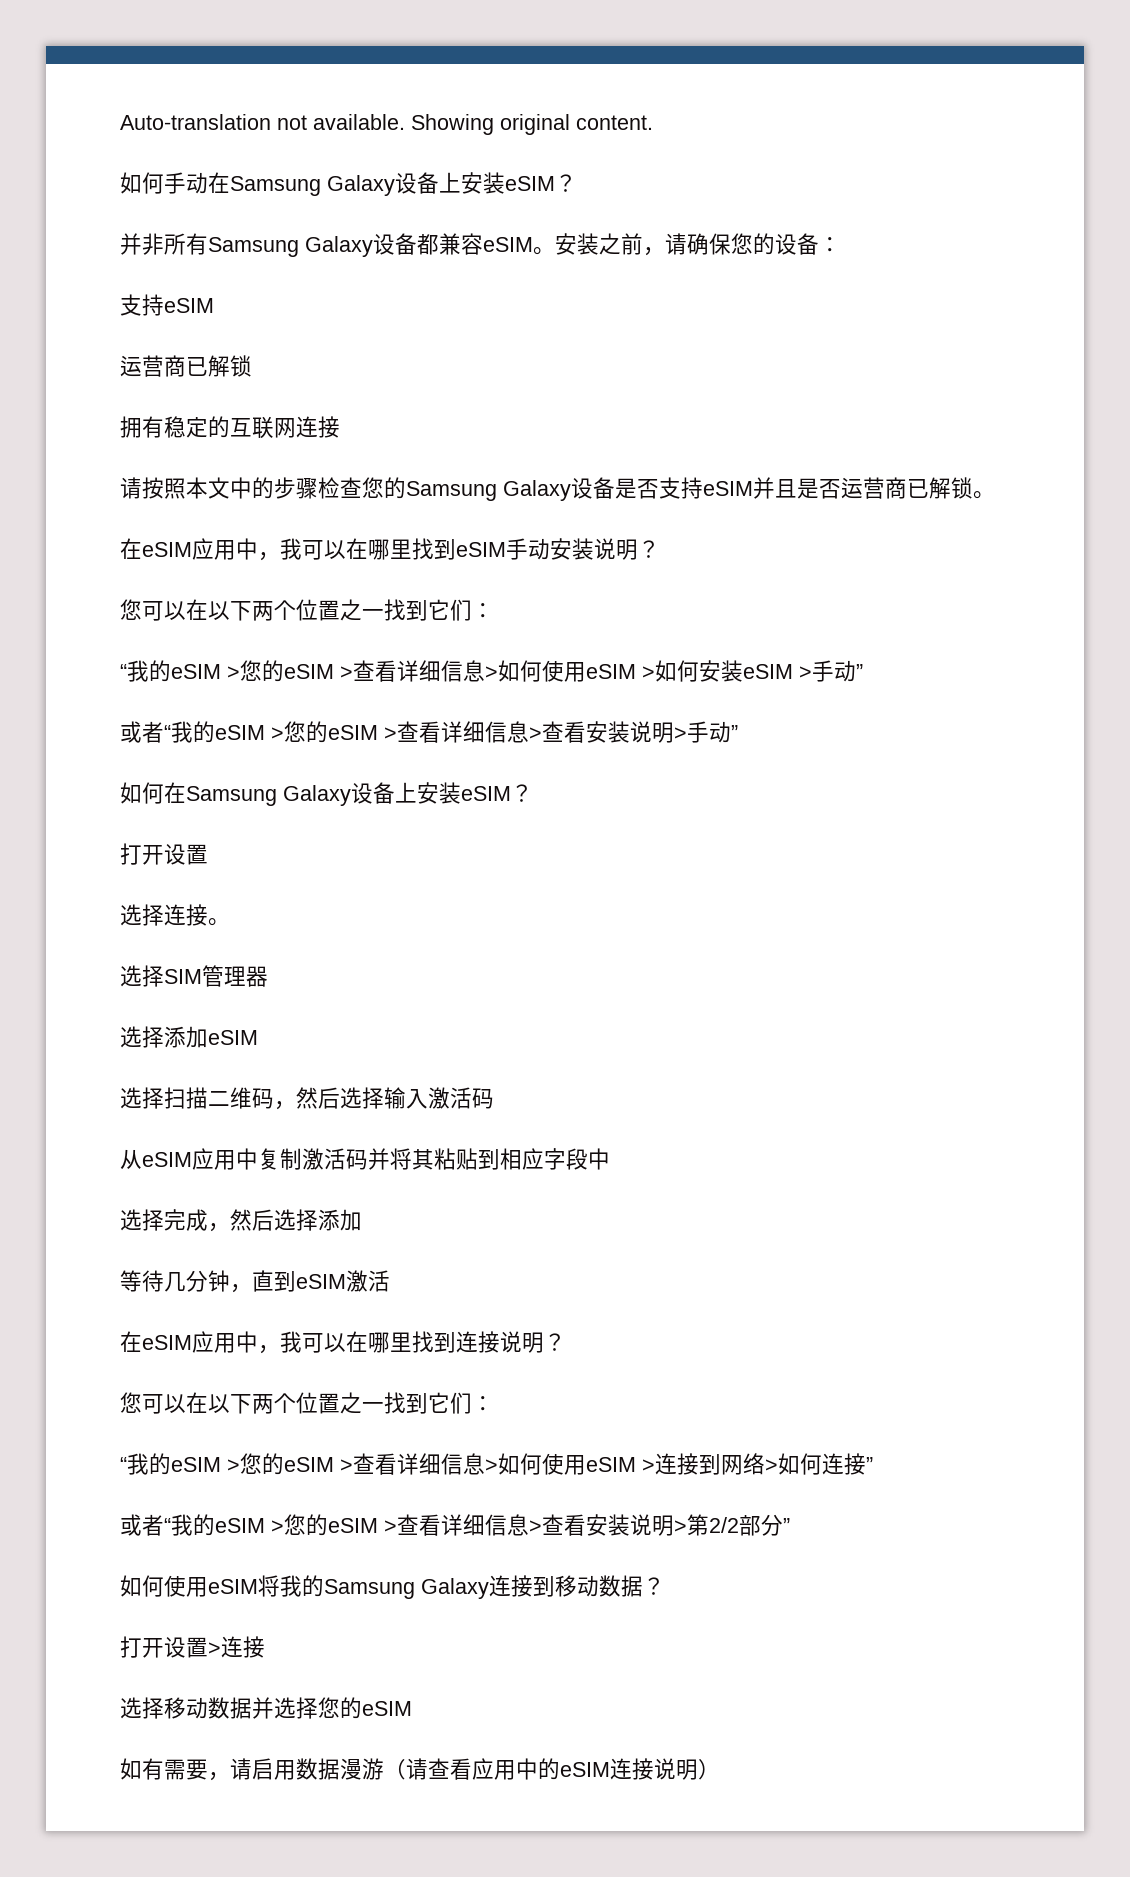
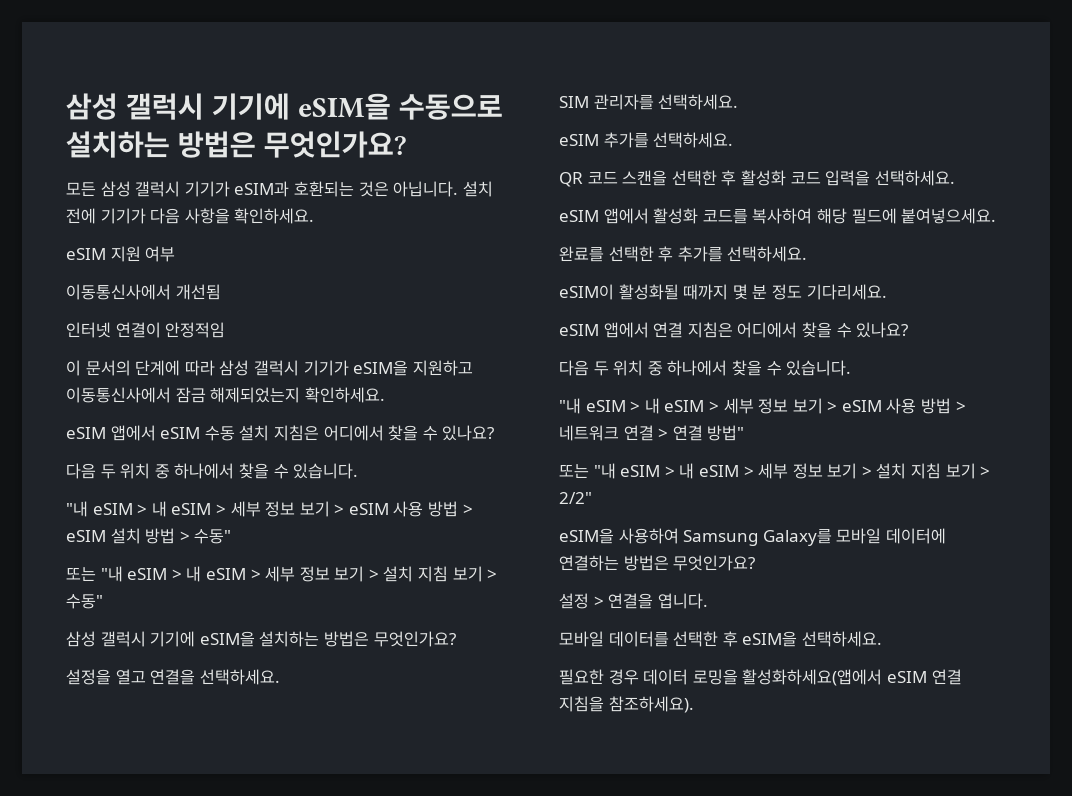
- Auto-translation not available. Showing original content.
- 如何手动在Samsung Galaxy设备上安装eSIM？
- 并非所有Samsung Galaxy设备都兼容eSIM。安装之前，请确保您的设备：
- 支持eSIM
- 运营商已解锁
- 拥有稳定的互联网连接
- 请按照本文中的步骤检查您的Samsung Galaxy设备是否支持eSIM并且是否运营商已解锁。
- 在eSIM应用中，我可以在哪里找到eSIM手动安装说明？
- 您可以在以下两个位置之一找到它们：
- “我的eSIM >您的eSIM >查看详细信息>如何使用eSIM >如何安装eSIM >手动”
- 或者“我的eSIM >您的eSIM >查看详细信息>查看安装说明>手动”
- 如何在Samsung Galaxy设备上安装eSIM？
- 打开设置
- 选择连接。
- 选择SIM管理器
- 选择添加eSIM
- 选择扫描二维码，然后选择输入激活码
- 从eSIM应用中复制激活码并将其粘贴到相应字段中
- 选择完成，然后选择添加
- 等待几分钟，直到eSIM激活
- 在eSIM应用中，我可以在哪里找到连接说明？
- 您可以在以下两个位置之一找到它们：
- “我的eSIM >您的eSIM >查看详细信息>如何使用eSIM >连接到网络>如何连接”
- 或者“我的eSIM >您的eSIM >查看详细信息>查看安装说明>第2/2部分”
- 如何使用eSIM将我的Samsung Galaxy连接到移动数据？
- 打开设置>连接
- 选择移动数据并选择您的eSIM
- 如有需要，请启用数据漫游（请查看应用中的eSIM连接说明）
+ 삼성 갤럭시 기기에 eSIM을 수동으로 설치하는 방법은 무엇인가요?
+ 모든 삼성 갤럭시 기기가 eSIM과 호환되는 것은 아닙니다. 설치 전에 기기가 다음 사항을 확인하세요.
+ eSIM 지원 여부
+ 이동통신사에서 개선됨
+ 인터넷 연결이 안정적임
+ 이 문서의 단계에 따라 삼성 갤럭시 기기가 eSIM을 지원하고 이동통신사에서 잠금 해제되었는지 확인하세요.
+ eSIM 앱에서 eSIM 수동 설치 지침은 어디에서 찾을 수 있나요?
+ 다음 두 위치 중 하나에서 찾을 수 있습니다.
+ "내 eSIM > 내 eSIM > 세부 정보 보기 > eSIM 사용 방법 > eSIM 설치 방법 > 수동"
+ 또는 "내 eSIM > 내 eSIM > 세부 정보 보기 > 설치 지침 보기 > 수동"
+ 삼성 갤럭시 기기에 eSIM을 설치하는 방법은 무엇인가요?
+ 설정을 열고 연결을 선택하세요.
+ SIM 관리자를 선택하세요.
+ eSIM 추가를 선택하세요.
+ QR 코드 스캔을 선택한 후 활성화 코드 입력을 선택하세요.
+ eSIM 앱에서 활성화 코드를 복사하여 해당 필드에 붙여넣으세요.
+ 완료를 선택한 후 추가를 선택하세요.
+ eSIM이 활성화될 때까지 몇 분 정도 기다리세요.
+ eSIM 앱에서 연결 지침은 어디에서 찾을 수 있나요?
+ 다음 두 위치 중 하나에서 찾을 수 있습니다.
+ "내 eSIM > 내 eSIM > 세부 정보 보기 > eSIM 사용 방법 > 네트워크 연결 > 연결 방법"
+ 또는 "내 eSIM > 내 eSIM > 세부 정보 보기 > 설치 지침 보기 > 2/2"
+ eSIM을 사용하여 Samsung Galaxy를 모바일 데이터에 연결하는 방법은 무엇인가요?
+ 설정 > 연결을 엽니다.
+ 모바일 데이터를 선택한 후 eSIM을 선택하세요.
+ 필요한 경우 데이터 로밍을 활성화하세요(앱에서 eSIM 연결 지침을 참조하세요).

